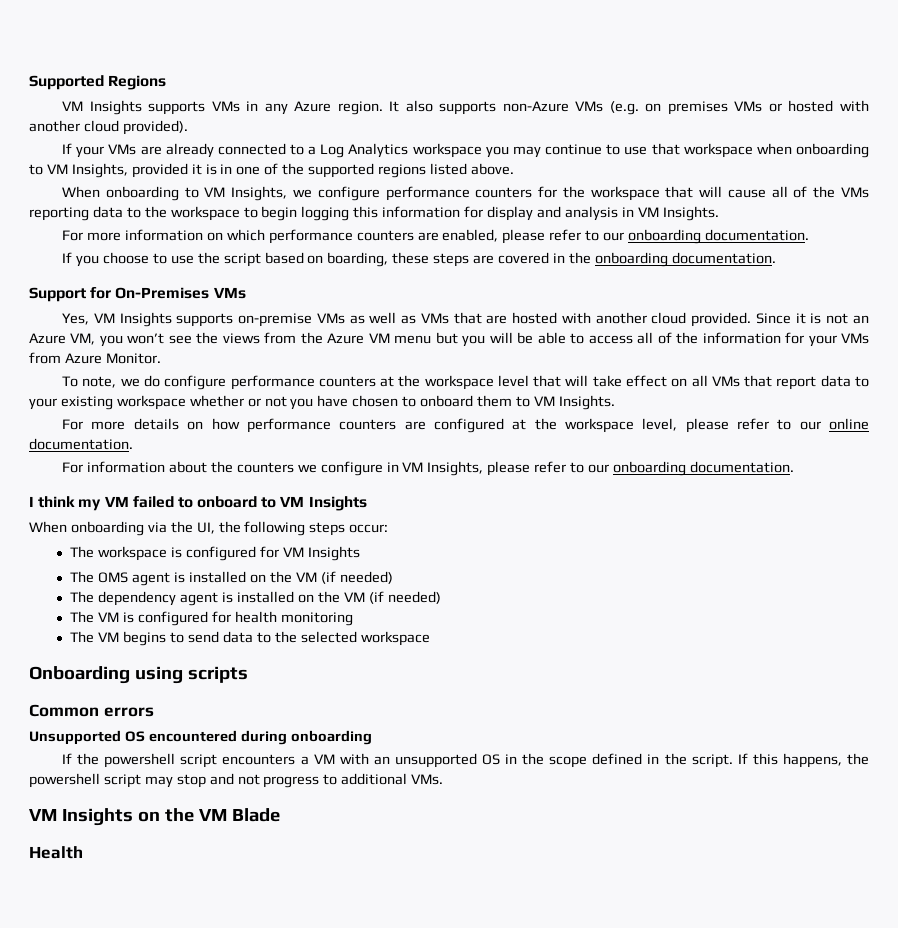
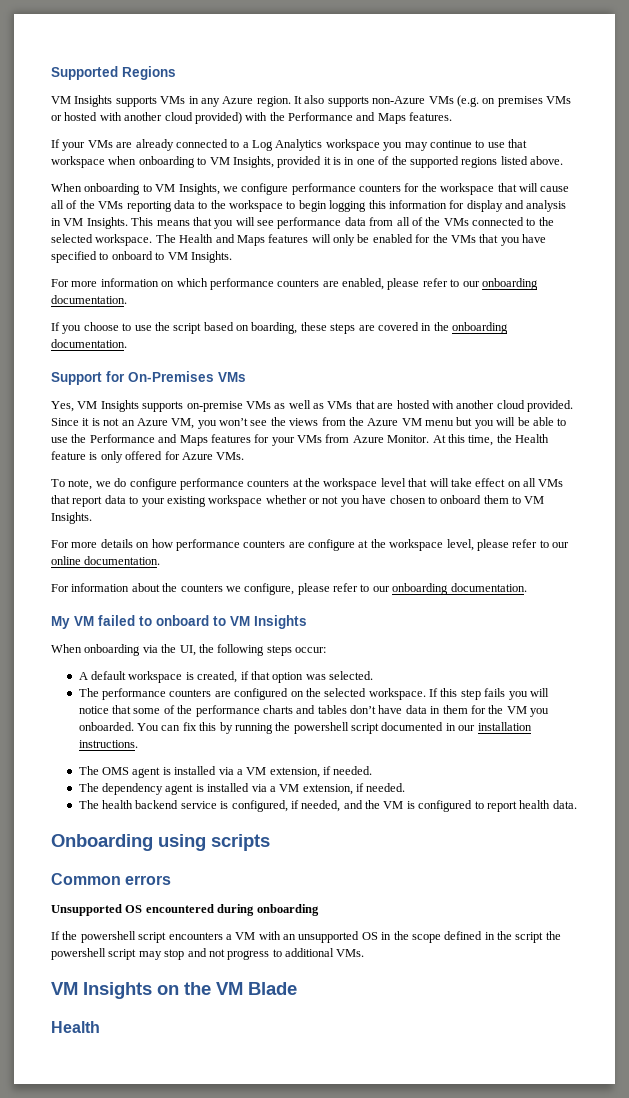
- It also supports non-Azure VMs (e.g. on premises VMs or hosted with another cloud provided).
+ It also supports non-Azure VMs (e.g. on premises VMs or hosted with another cloud provided) with the Performance and Maps features.
+ This means that you will see performance data from all of the VMs connected to the selected workspace. The Health and Maps features will only be enabled for the VMs that you have specified to onboard to VM Insights.
- Since it is not an Azure VM, you won’t see the views from the Azure VM menu but you will be able to access all of the information for your VMs from Azure Monitor.
+ Since it is not an Azure VM, you won’t see the views from the Azure VM menu but you will be able to use the Performance and Maps features for your VMs from Azure Monitor. At this time, the Health feature is only offered for Azure VMs.
- For more details on how performance counters are configured at the workspace level, please refer to our online documentation.
+ For more details on how performance counters are configure at the workspace level, please refer to our online documentation.
- For information about the counters we configure in VM Insights, please refer to our onboarding documentation.
- I think my VM failed to onboard to VM Insights
+ For information about the counters we configure, please refer to our onboarding documentation.
+ My VM failed to onboard to VM Insights
- The workspace is configured for VM Insights
+ A default workspace is created, if that option was selected.
+ The performance counters are configured on the selected workspace. If this step fails you will notice that some of the performance charts and tables don’t have data in them for the VM you onboarded. You can fix this by running the powershell script documented in our installation instructions.
- The OMS agent is installed on the VM (if needed)
+ The OMS agent is installed via a VM extension, if needed.
- The dependency agent is installed on the VM (if needed)
- The VM is configured for health monitoring
- The VM begins to send data to the selected workspace
+ The dependency agent is installed via a VM extension, if needed.
+ The health backend service is configured, if needed, and the VM is configured to report health data.
- If the powershell script encounters a VM with an unsupported OS in the scope defined in the script. If this happens, the powershell script may stop and not progress to additional VMs.
+ If the powershell script encounters a VM with an unsupported OS in the scope defined in the script the powershell script may stop and not progress to additional VMs.

